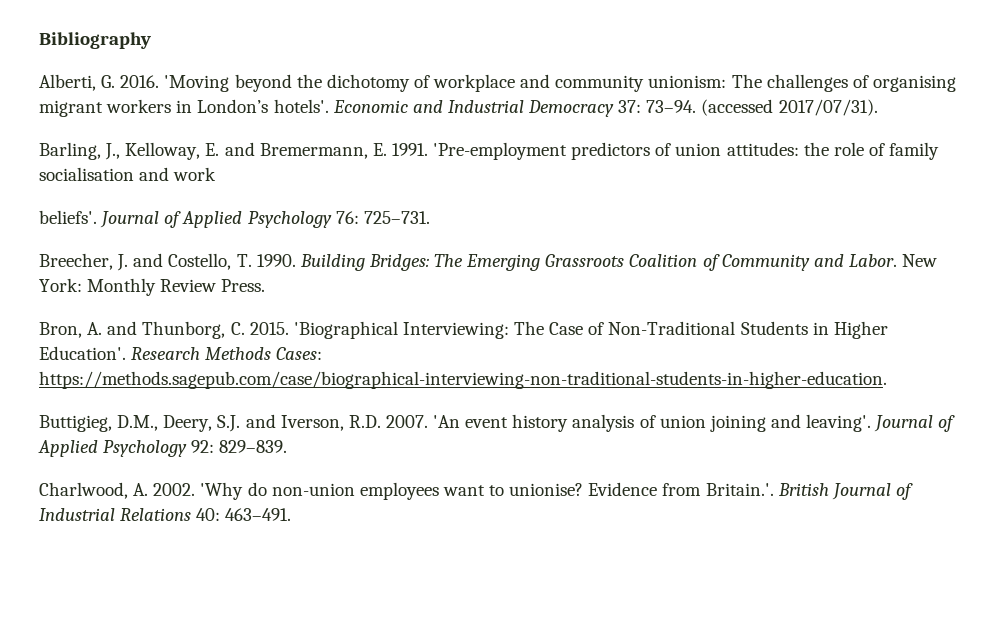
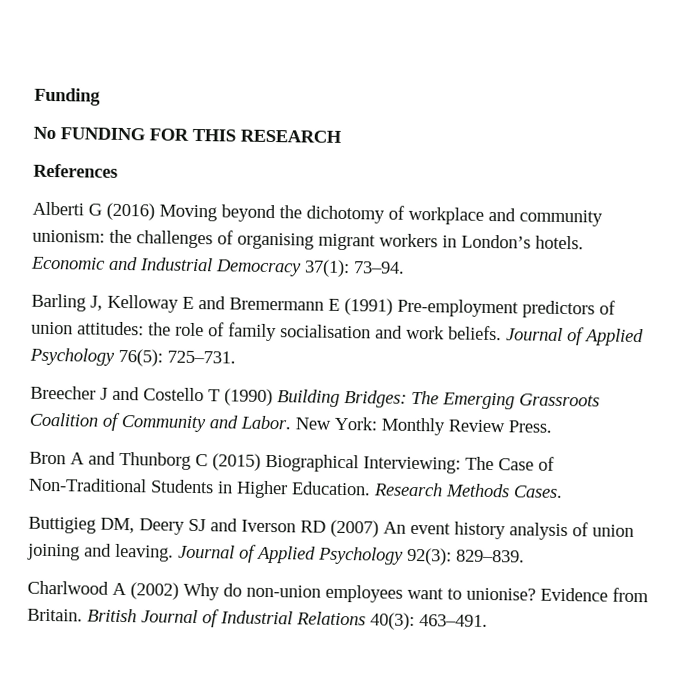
- Bibliography
- Alberti, G. 2016. 'Moving beyond the dichotomy of workplace and community unionism: The challenges of organising migrant workers in London’s hotels'.
+ Funding
+ No FUNDING FOR THIS RESEARCH
+ References
+ Alberti G (2016) Moving beyond the dichotomy of workplace and community unionism: the challenges of organising migrant workers in London’s hotels.
- Economic and Industrial Democracy 37: 73–94. (accessed 2017/07/31).
- Barling, J., Kelloway, E. and Bremermann, E. 1991. 'Pre-employment predictors of union attitudes: the role of family socialisation and work
- beliefs'. Journal of Applied Psychology 76: 725–731.
+ Economic and Industrial Democracy 37(1): 73–94.
+ Barling J, Kelloway E and Bremermann E (1991) Pre-employment predictors of union attitudes: the role of family socialisation and work beliefs. Journal of Applied Psychology 76(5): 725–731.
- Breecher, J. and Costello, T. 1990. Building Bridges: The Emerging Grassroots Coalition of Community and Labor.
+ Breecher J and Costello T (1990) Building Bridges: The Emerging Grassroots Coalition of Community and Labor.
- Bron, A. and Thunborg, C. 2015. 'Biographical Interviewing: The Case of Non-Traditional Students in Higher Education'.
+ Bron A and Thunborg C (2015) Biographical Interviewing: The Case of Non-Traditional Students in Higher Education.
- Research Methods Cases: https://methods.sagepub.com/case/biographical-interviewing-non-traditional-students-in-higher-education.
- Buttigieg, D.M., Deery, S.J. and Iverson, R.D. 2007. 'An event history analysis of union joining and leaving'. Journal of Applied Psychology 92: 829–839.
+ Research Methods Cases.
+ Buttigieg DM, Deery SJ and Iverson RD (2007) An event history analysis of union joining and leaving. Journal of Applied Psychology 92(3): 829–839.
- Charlwood, A. 2002. 'Why do non-union employees want to unionise?
+ Charlwood A (2002) Why do non-union employees want to unionise?
- Evidence from Britain.'. British Journal of Industrial Relations 40: 463–491.
+ Evidence from Britain. British Journal of Industrial Relations 40(3): 463–491.

